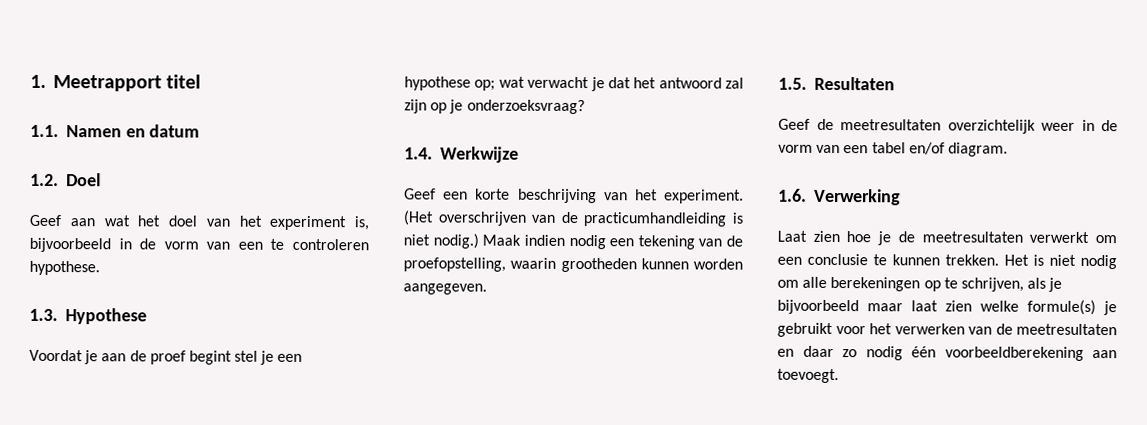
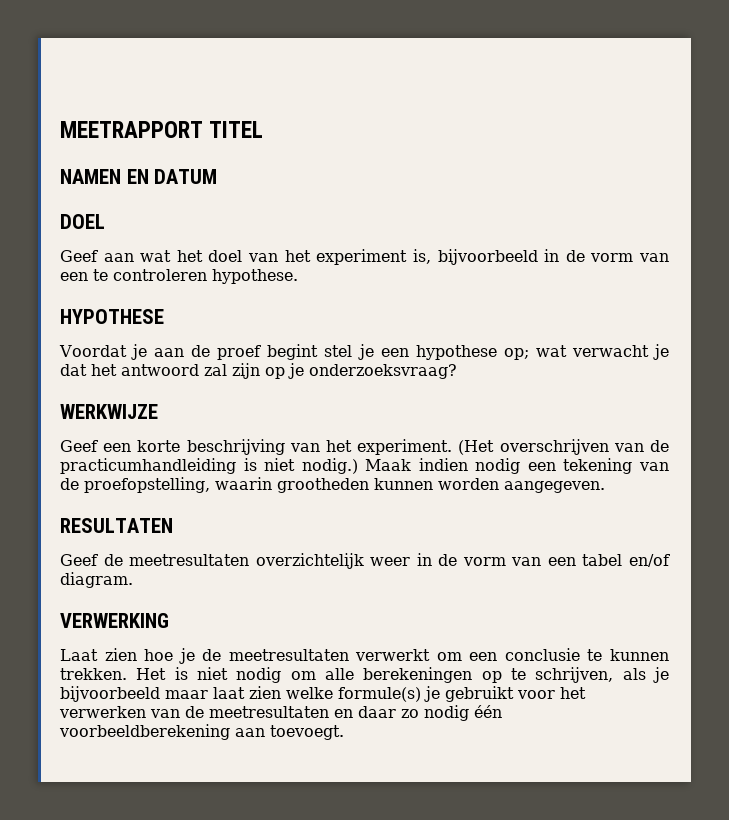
- 1. Meetrapport titel
- 1.1. Namen en datum
- 1.2. Doel
+ MEETRAPPORT TITEL
+ NAMEN EN DATUM
+ DOEL
- 1.3. Hypothese
+ HYPOTHESE
- 1.4. Werkwijze
+ WERKWIJZE
- 1.5. Resultaten
+ RESULTATEN
- 1.6. Verwerking
+ VERWERKING

